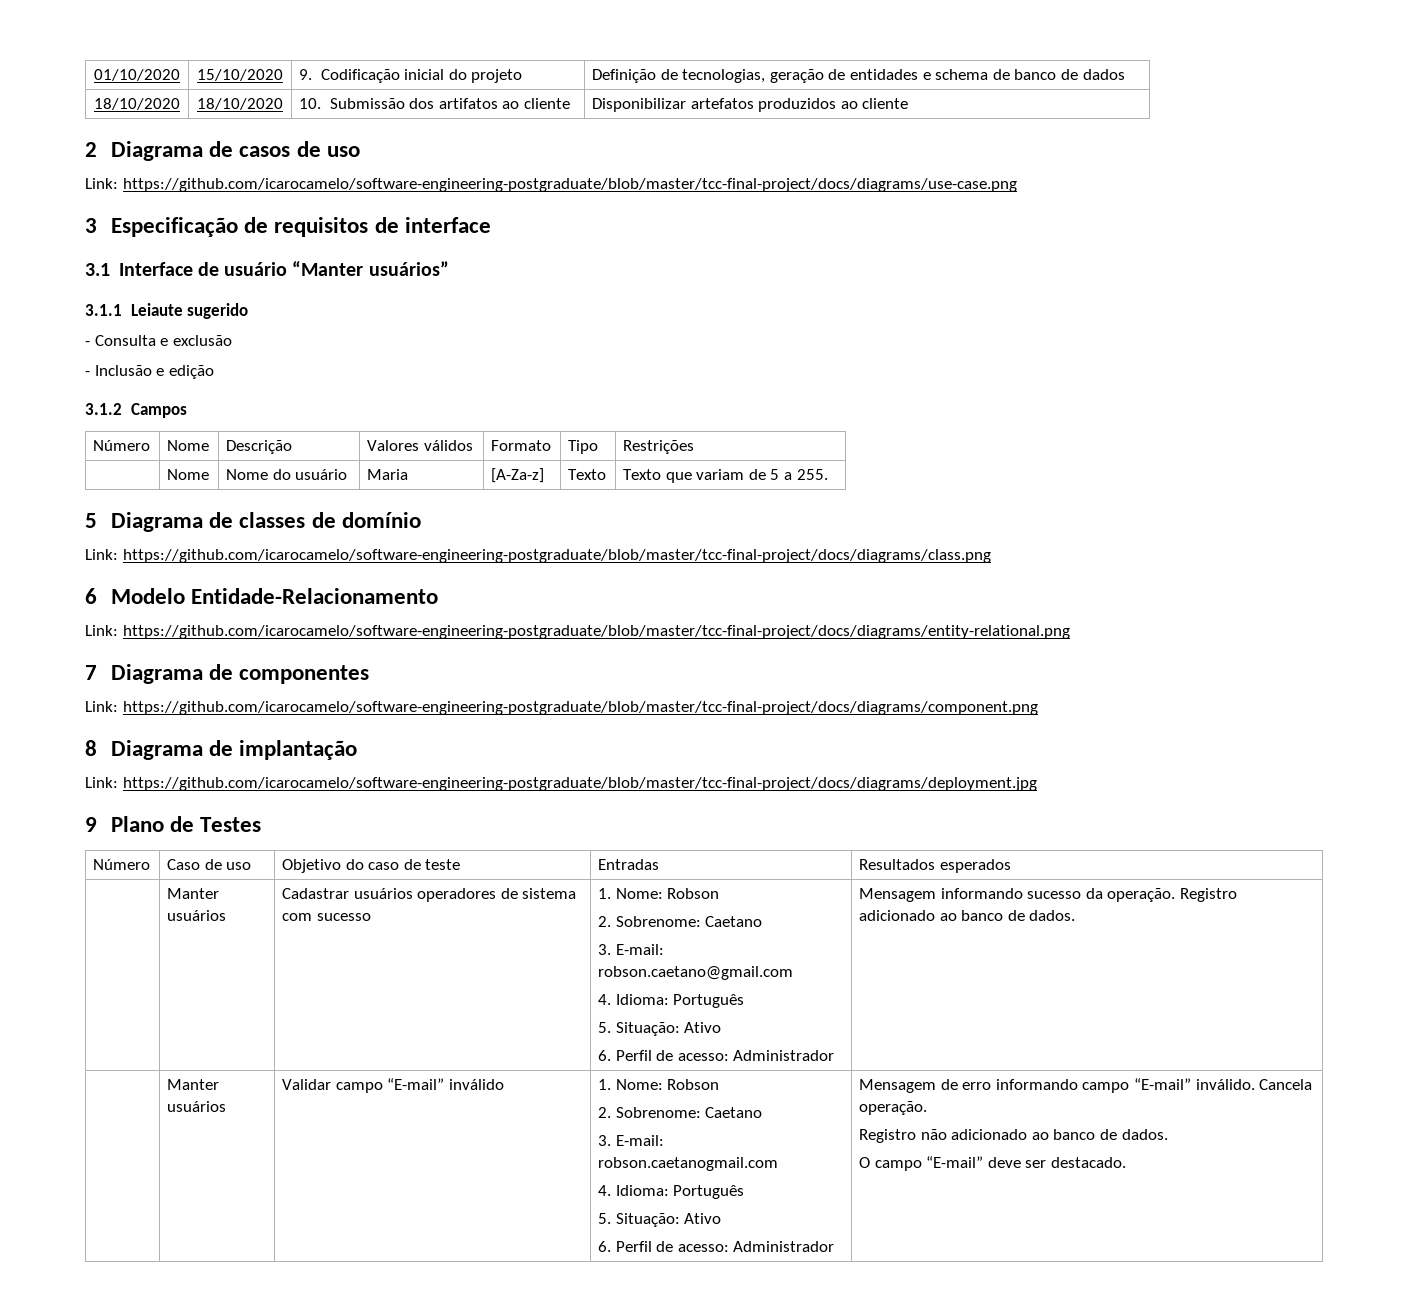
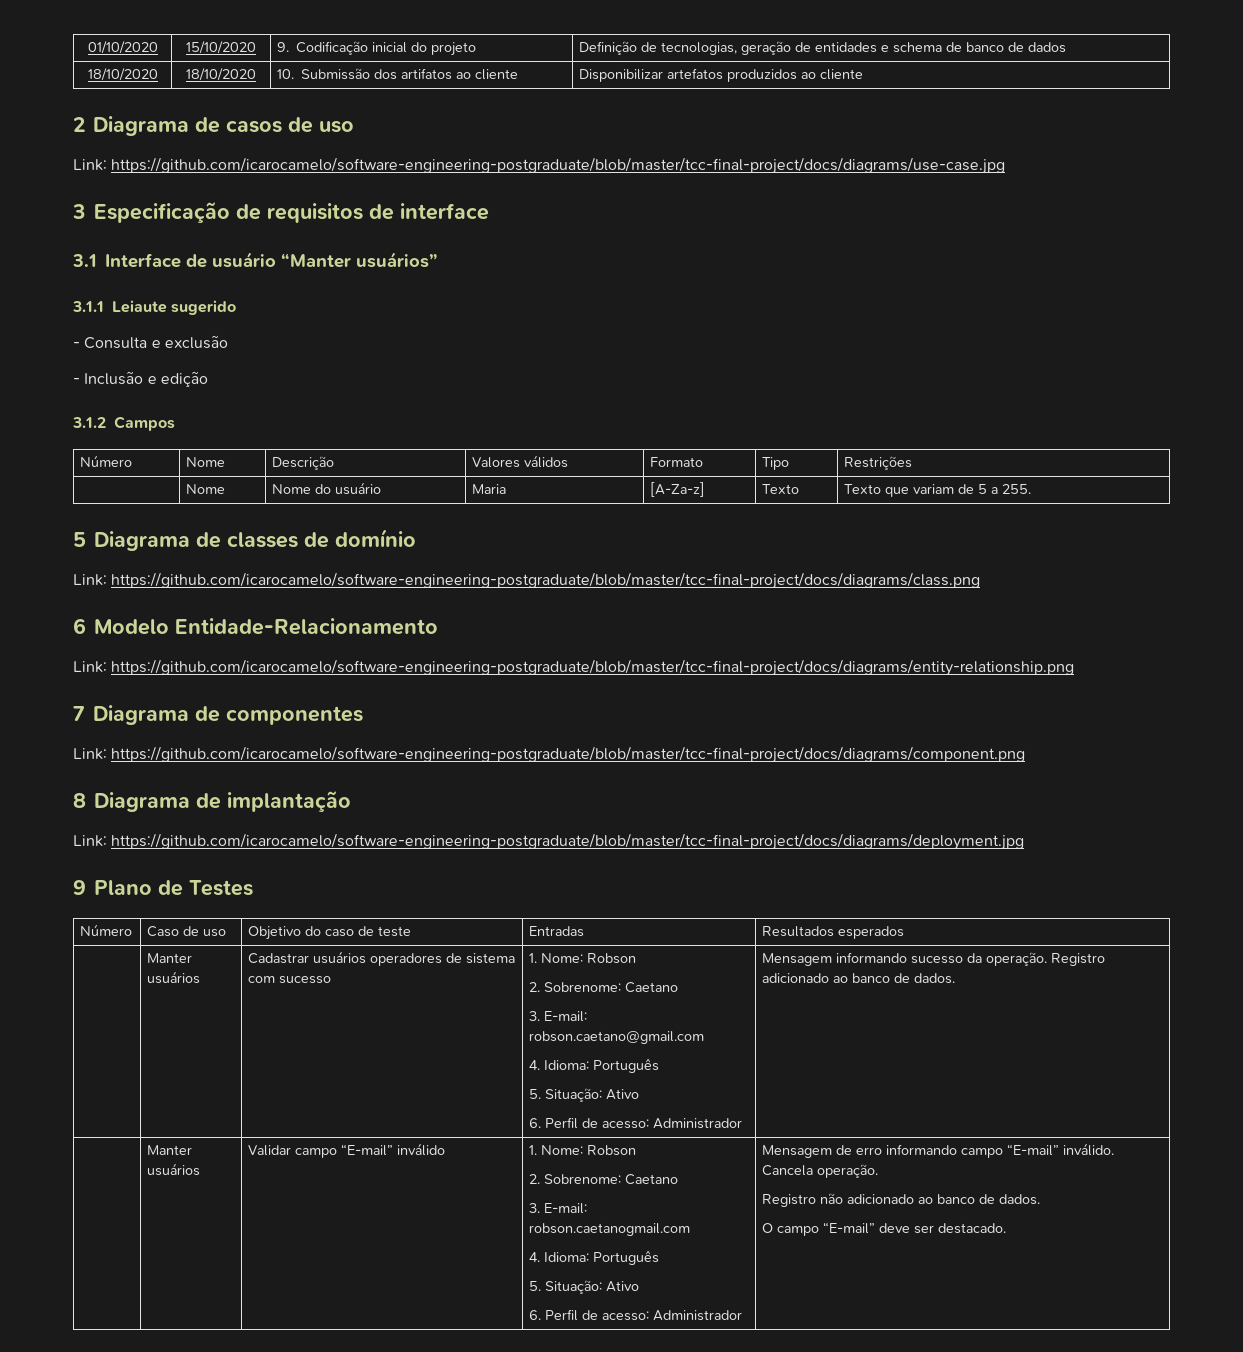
- Link: https://github.com/icarocamelo/software-engineering-postgraduate/blob/master/tcc-final-project/docs/diagrams/use-case.png
+ Link: https://github.com/icarocamelo/software-engineering-postgraduate/blob/master/tcc-final-project/docs/diagrams/use-case.jpg
- Link: https://github.com/icarocamelo/software-engineering-postgraduate/blob/master/tcc-final-project/docs/diagrams/entity-relational.png
+ Link: https://github.com/icarocamelo/software-engineering-postgraduate/blob/master/tcc-final-project/docs/diagrams/entity-relationship.png

